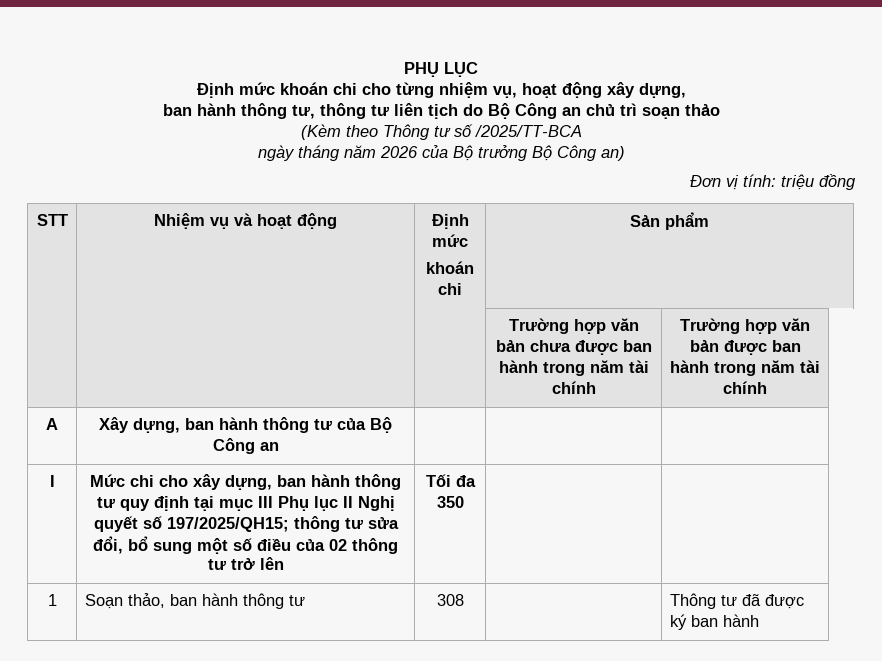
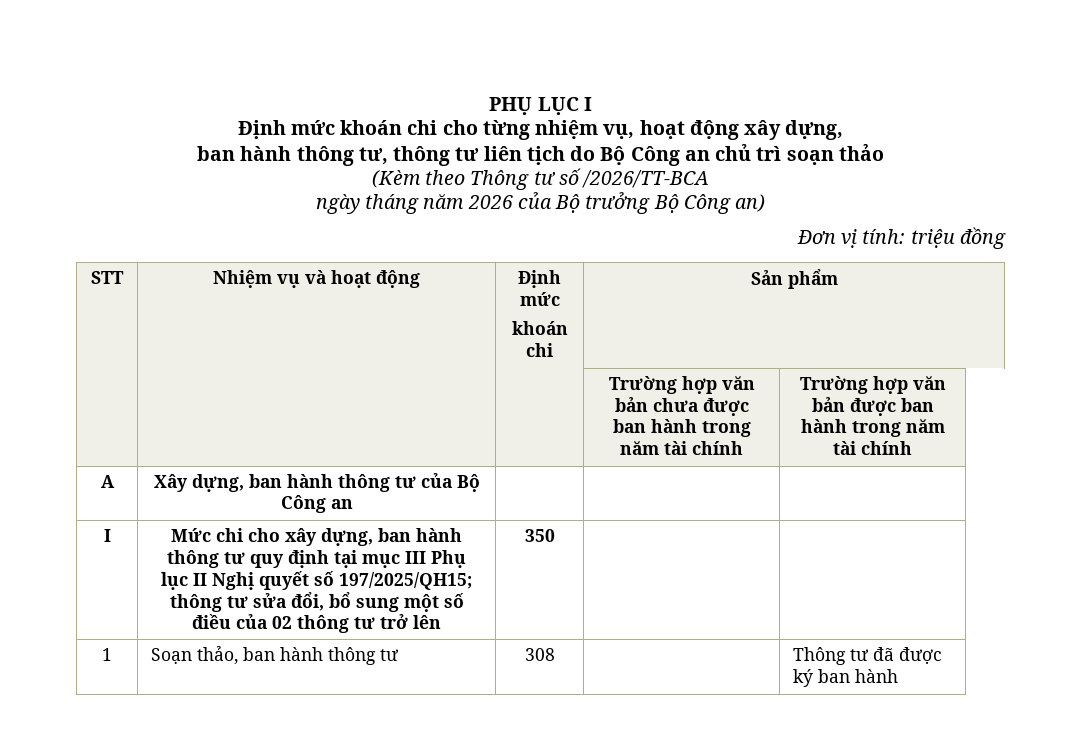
- PHỤ LỤC
+ PHỤ LỤC I
- (Kèm theo Thông tư số /2025/TT-BCA
+ (Kèm theo Thông tư số /2026/TT-BCA
- I | Mức chi cho xây dựng, ban hành thông tư quy định tại mục III Phụ lục II Nghị quyết số 197/2025/QH15; thông tư sửa đổi, bổ sung một số điều của 02 thông tư trở lên | Tối đa 350 | |
+ I | Mức chi cho xây dựng, ban hành thông tư quy định tại mục III Phụ lục II Nghị quyết số 197/2025/QH15; thông tư sửa đổi, bổ sung một số điều của 02 thông tư trở lên | 350 | |

